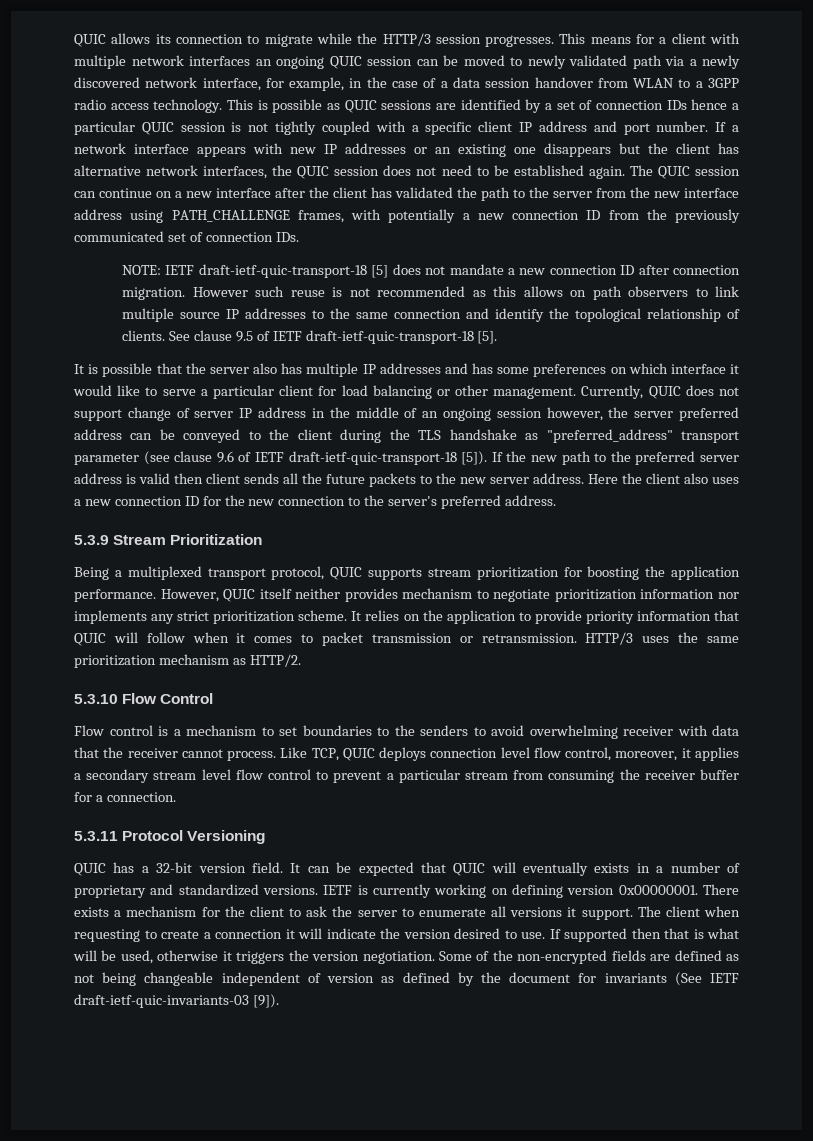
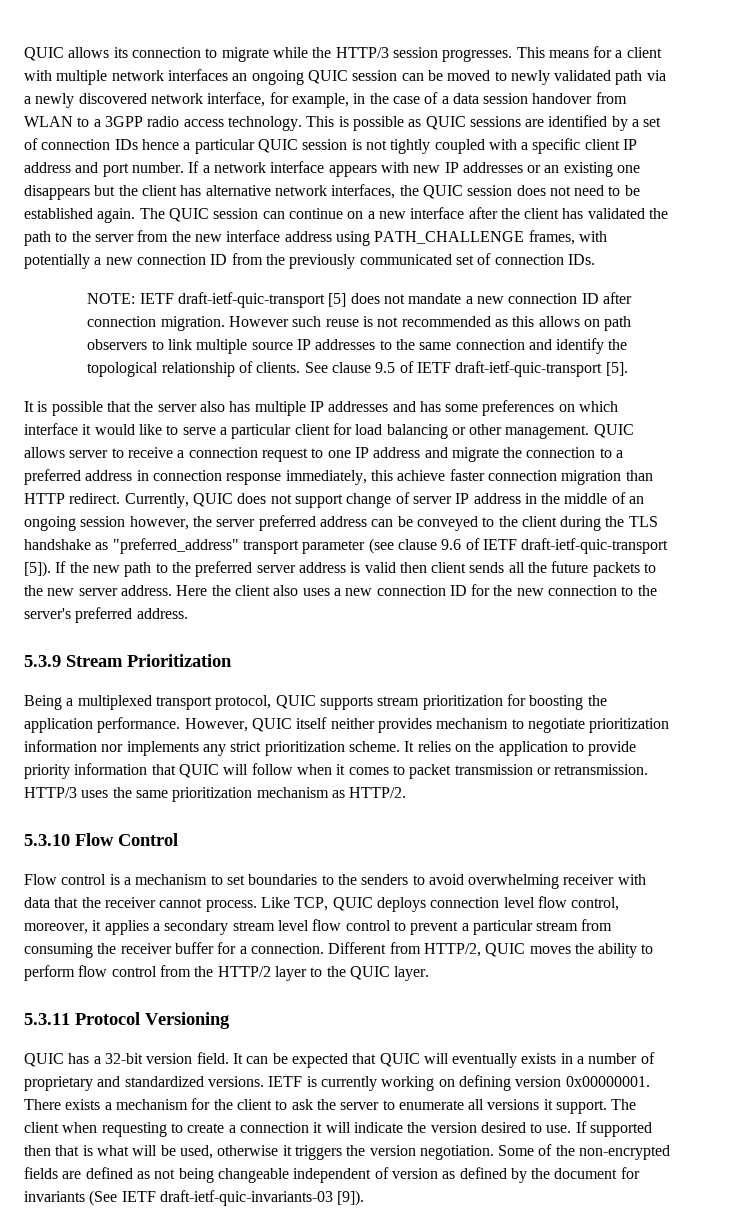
- NOTE: IETF draft-ietf-quic-transport-18 [5] does not mandate a new connection ID after connection migration.
+ NOTE: IETF draft-ietf-quic-transport [5] does not mandate a new connection ID after connection migration.
- See clause 9.5 of IETF draft-ietf-quic-transport-18 [5].
+ See clause 9.5 of IETF draft-ietf-quic-transport [5].
+ QUIC allows server to receive a connection request to one IP address and migrate the connection to a preferred address in connection response immediately, this achieve faster connection migration than HTTP redirect.
- Currently, QUIC does not support change of server IP address in the middle of an ongoing session however, the server preferred address can be conveyed to the client during the TLS handshake as "preferred_address" transport parameter (see clause 9.6 of IETF draft-ietf-quic-transport-18 [5]).
+ Currently, QUIC does not support change of server IP address in the middle of an ongoing session however, the server preferred address can be conveyed to the client during the TLS handshake as "preferred_address" transport parameter (see clause 9.6 of IETF draft-ietf-quic-transport [5]).
+ Different from HTTP/2, QUIC moves the ability to perform flow control from the HTTP/2 layer to the QUIC layer.

